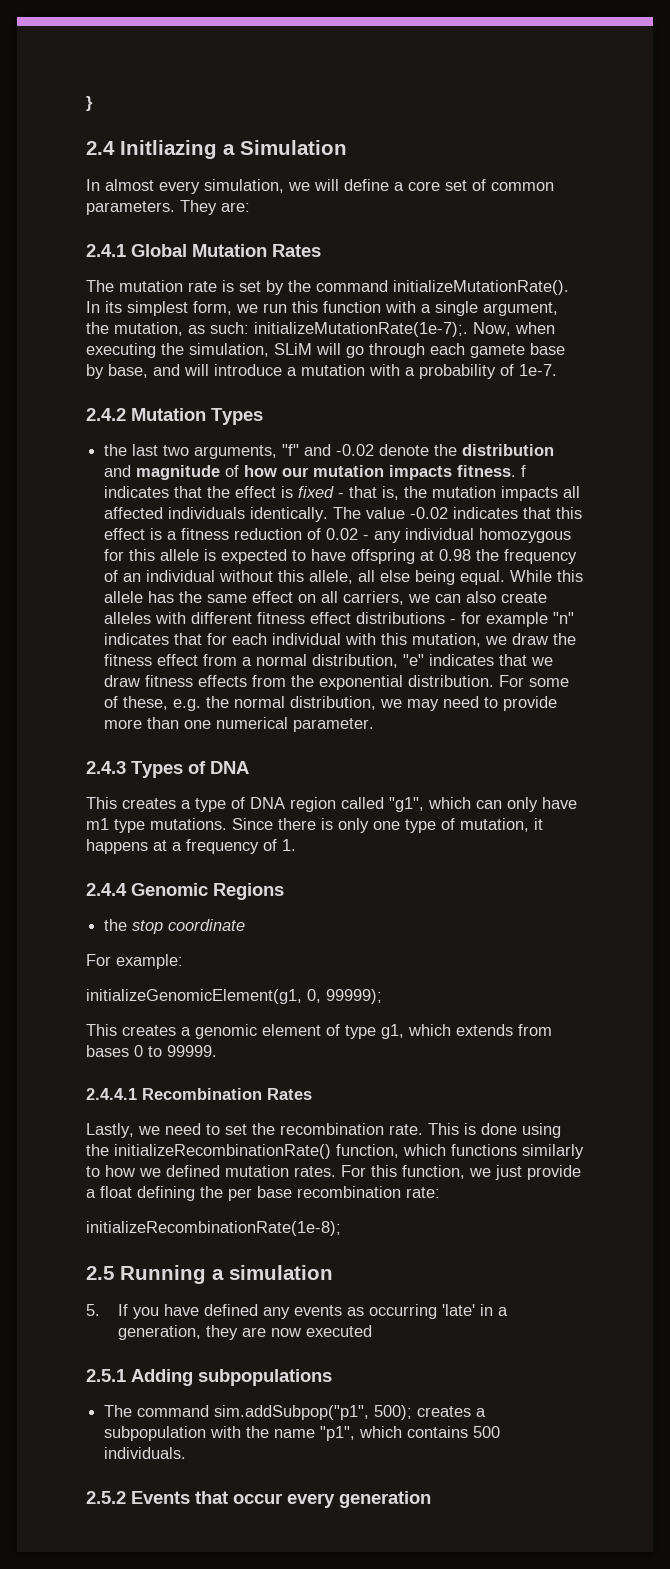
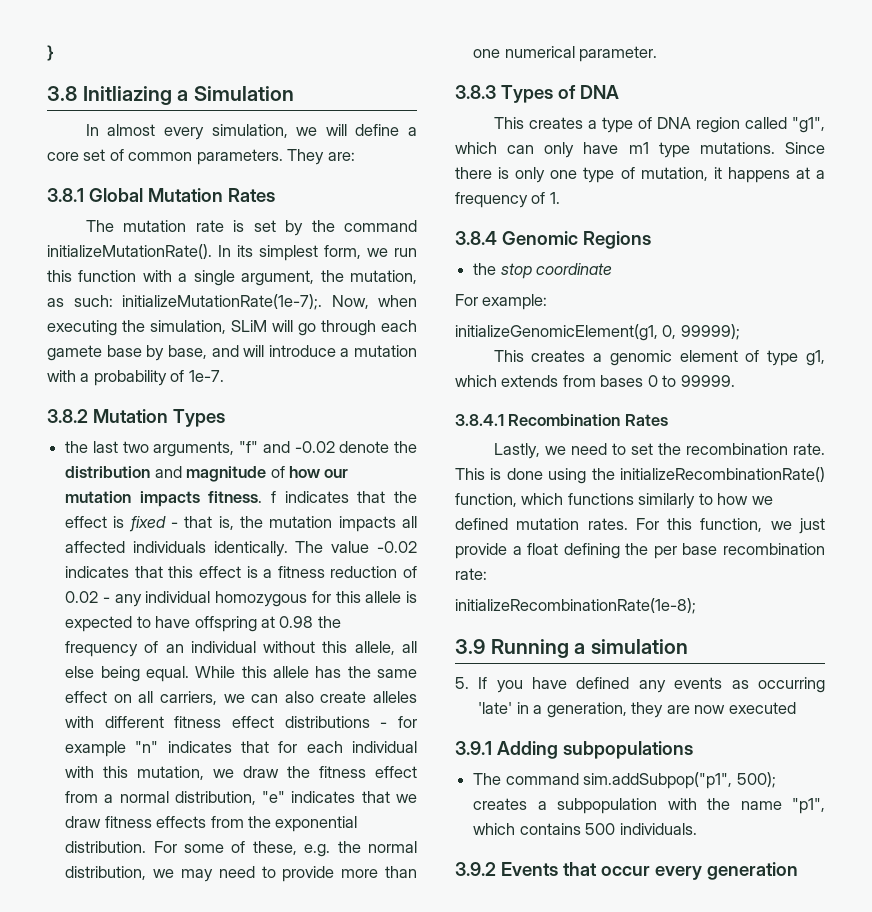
- 2.4 Initliazing a Simulation
+ 3.8 Initliazing a Simulation
- 2.4.1 Global Mutation Rates
+ 3.8.1 Global Mutation Rates
- 2.4.2 Mutation Types
+ 3.8.2 Mutation Types
- 2.4.3 Types of DNA
+ 3.8.3 Types of DNA
- 2.4.4 Genomic Regions
+ 3.8.4 Genomic Regions
- 2.4.4.1 Recombination Rates
+ 3.8.4.1 Recombination Rates
- 2.5 Running a simulation
+ 3.9 Running a simulation
- 2.5.1 Adding subpopulations
+ 3.9.1 Adding subpopulations
- 2.5.2 Events that occur every generation
+ 3.9.2 Events that occur every generation

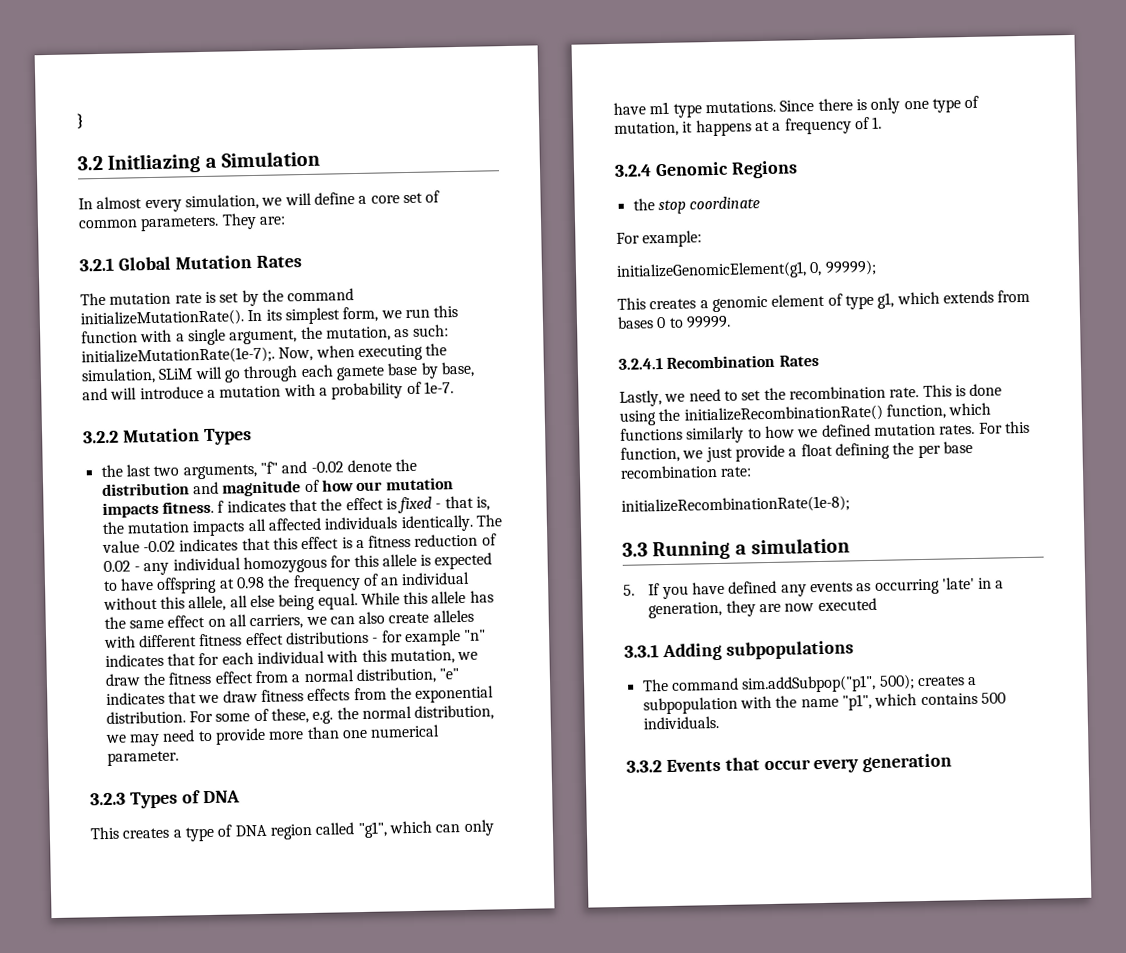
- 3.8 Initliazing a Simulation
+ 3.2 Initliazing a Simulation
- 3.8.1 Global Mutation Rates
+ 3.2.1 Global Mutation Rates
- 3.8.2 Mutation Types
+ 3.2.2 Mutation Types
- 3.8.3 Types of DNA
+ 3.2.3 Types of DNA
- 3.8.4 Genomic Regions
+ 3.2.4 Genomic Regions
- 3.8.4.1 Recombination Rates
+ 3.2.4.1 Recombination Rates
- 3.9 Running a simulation
+ 3.3 Running a simulation
- 3.9.1 Adding subpopulations
+ 3.3.1 Adding subpopulations
- 3.9.2 Events that occur every generation
+ 3.3.2 Events that occur every generation

